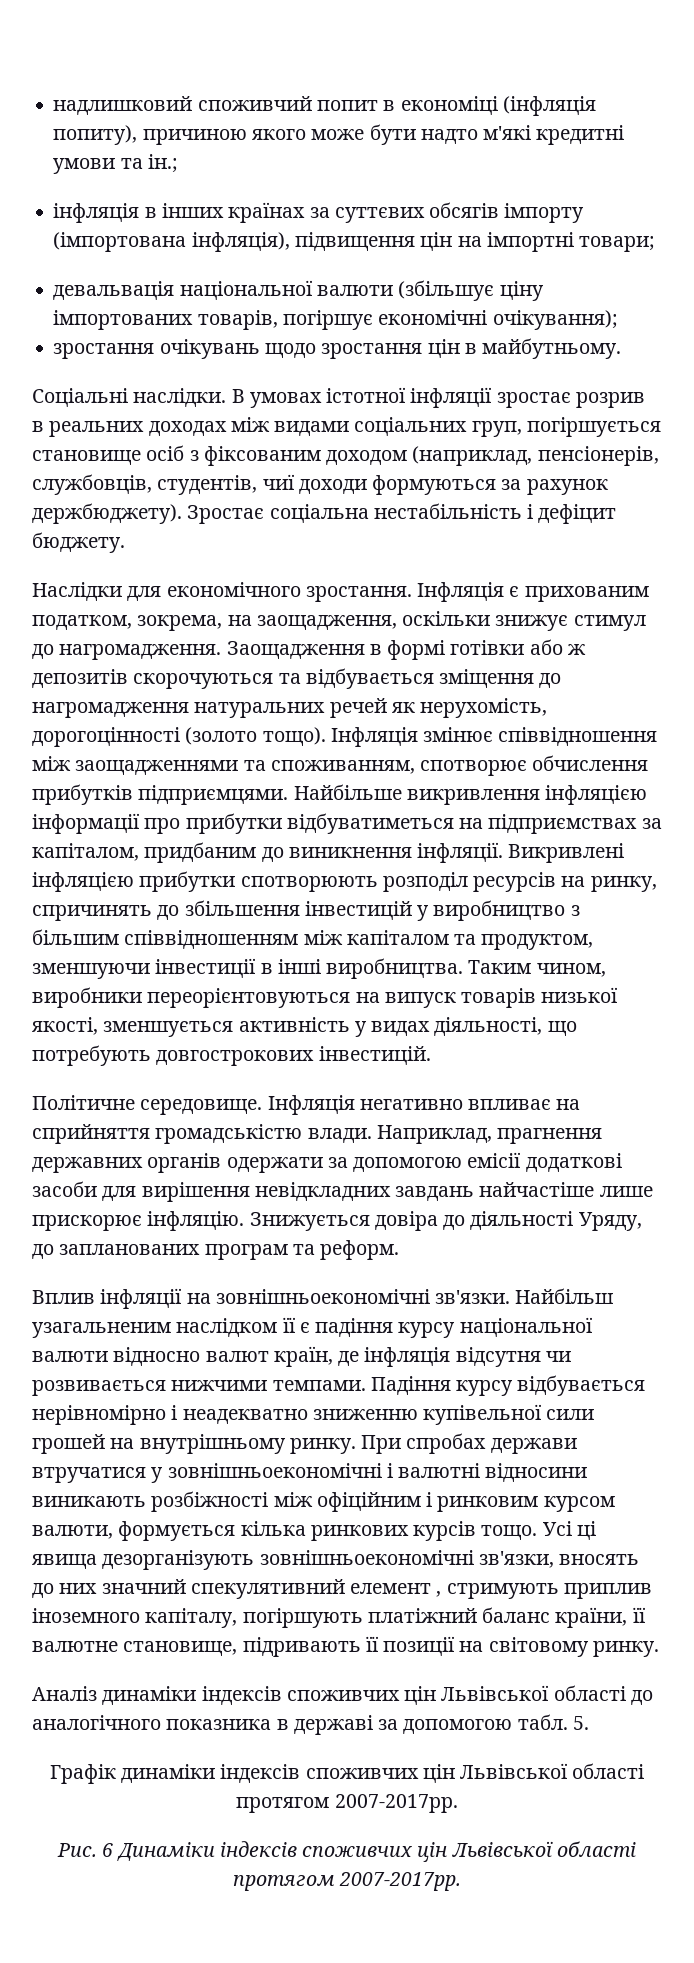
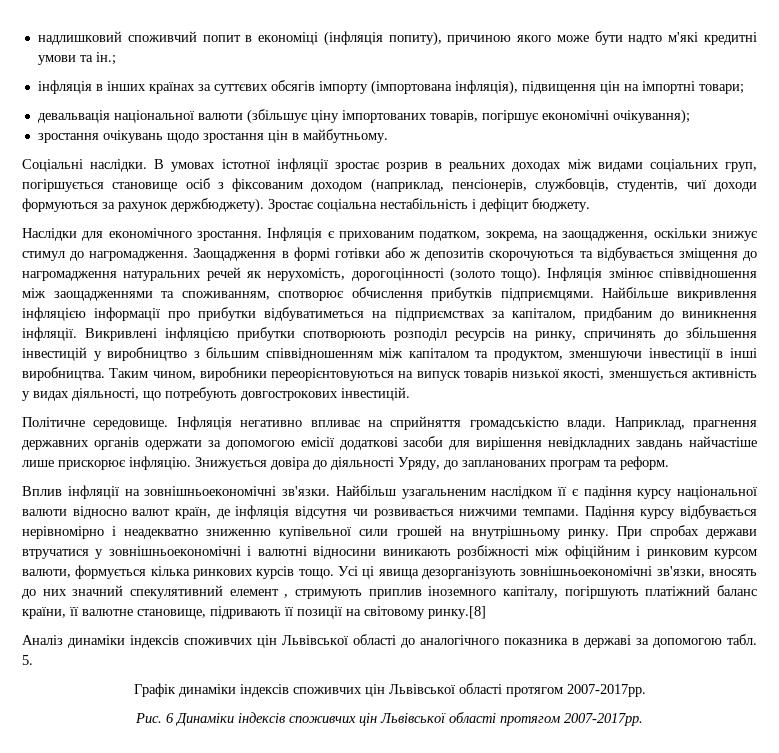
- Усі ці явища дезорганізують зовнішньоекономічні зв'язки, вносять до них значний спекулятивний елемент , стримують приплив іноземного капіталу, погіршують платіжний баланс країни, її валютне становище, підривають її позиції на світовому ринку.
+ Усі ці явища дезорганізують зовнішньоекономічні зв'язки, вносять до них значний спекулятивний елемент , стримують приплив іноземного капіталу, погіршують платіжний баланс країни, її валютне становище, підривають її позиції на світовому ринку.[8]

